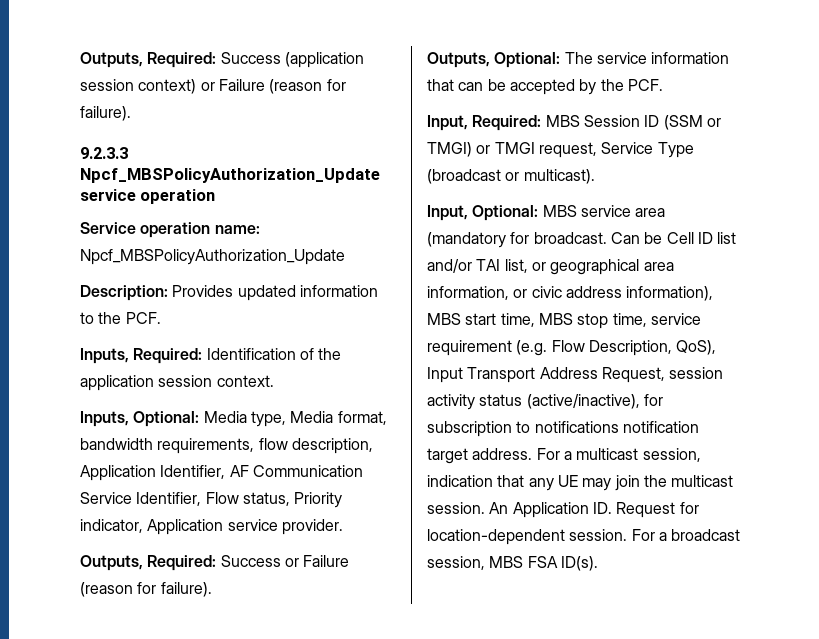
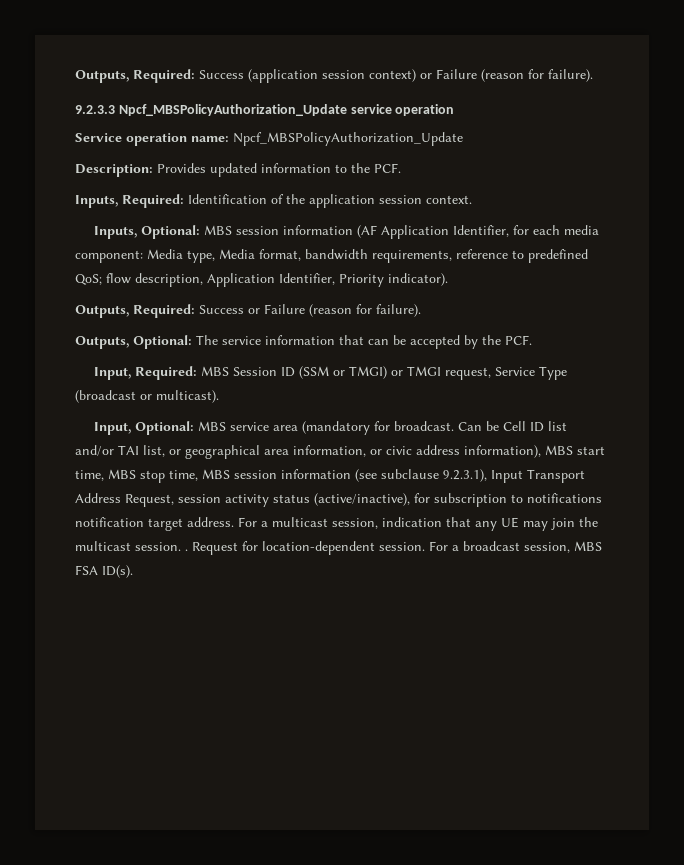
- Inputs, Optional: Media type, Media format, bandwidth requirements, flow description, Application Identifier, AF Communication Service Identifier, Flow status, Priority indicator, Application service provider.
+ Inputs, Optional: MBS session information (AF Application Identifier, for each media component: Media type, Media format, bandwidth requirements, reference to predefined QoS; flow description, Application Identifier, Priority indicator).
- Can be Cell ID list and/or TAI list, or geographical area information, or civic address information), MBS start time, MBS stop time, service requirement (e.g. Flow Description, QoS), Input Transport Address Request, session activity status (active/inactive), for subscription to notifications notification target address.
+ Can be Cell ID list and/or TAI list, or geographical area information, or civic address information), MBS start time, MBS stop time, MBS session information (see subclause 9.2.3.1), Input Transport Address Request, session activity status (active/inactive), for subscription to notifications notification target address.
- For a multicast session, indication that any UE may join the multicast session. An Application ID. Request for location-dependent session.
+ For a multicast session, indication that any UE may join the multicast session. . Request for location-dependent session.

